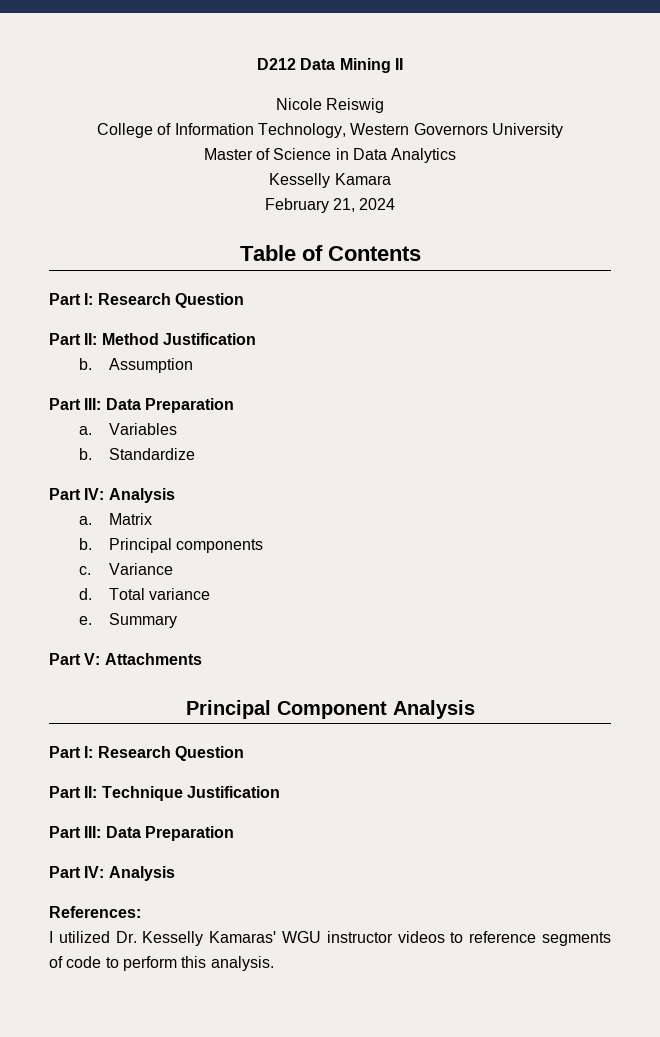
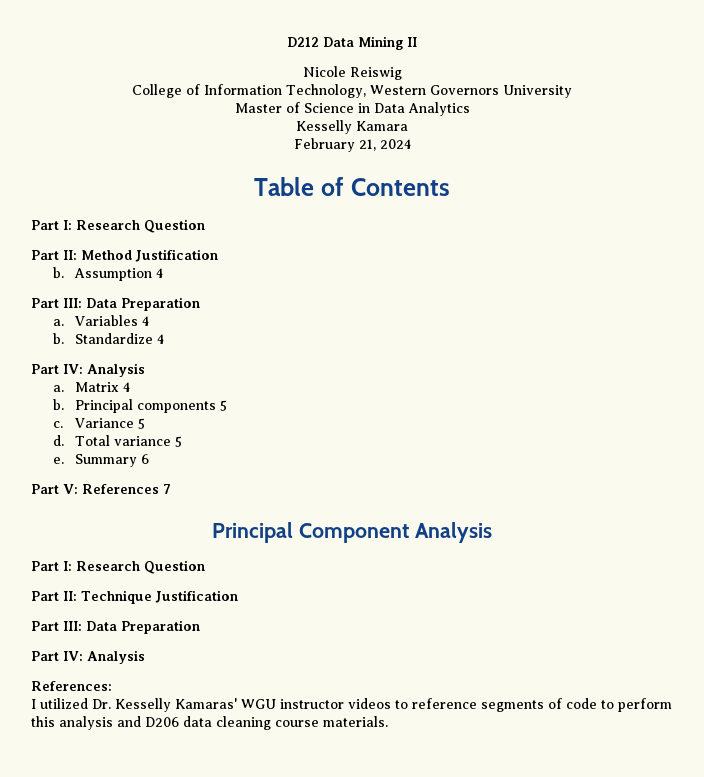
- Assumption
+ Assumption 4
- Variables
+ Variables 4
- Standardize
+ Standardize 4
- Matrix
+ Matrix 4
- Principal components
+ Principal components 5
- Variance
+ Variance 5
- Total variance
+ Total variance 5
- Summary
+ Summary 6
- Part V: Attachments
+ Part V: References 7
- I utilized Dr. Kesselly Kamaras' WGU instructor videos to reference segments of code to perform this analysis.
+ I utilized Dr. Kesselly Kamaras' WGU instructor videos to reference segments of code to perform this analysis and D206 data cleaning course materials.

